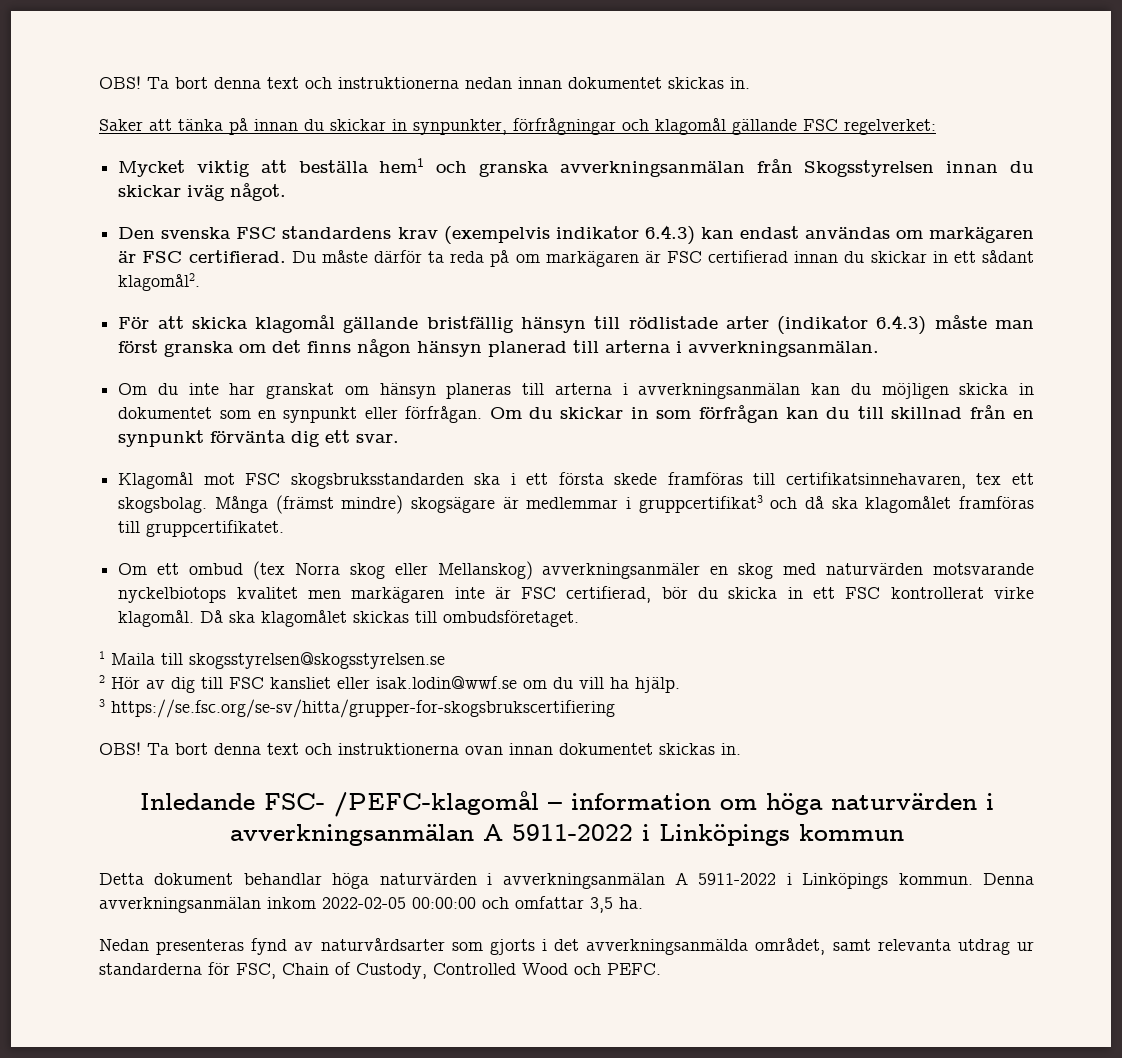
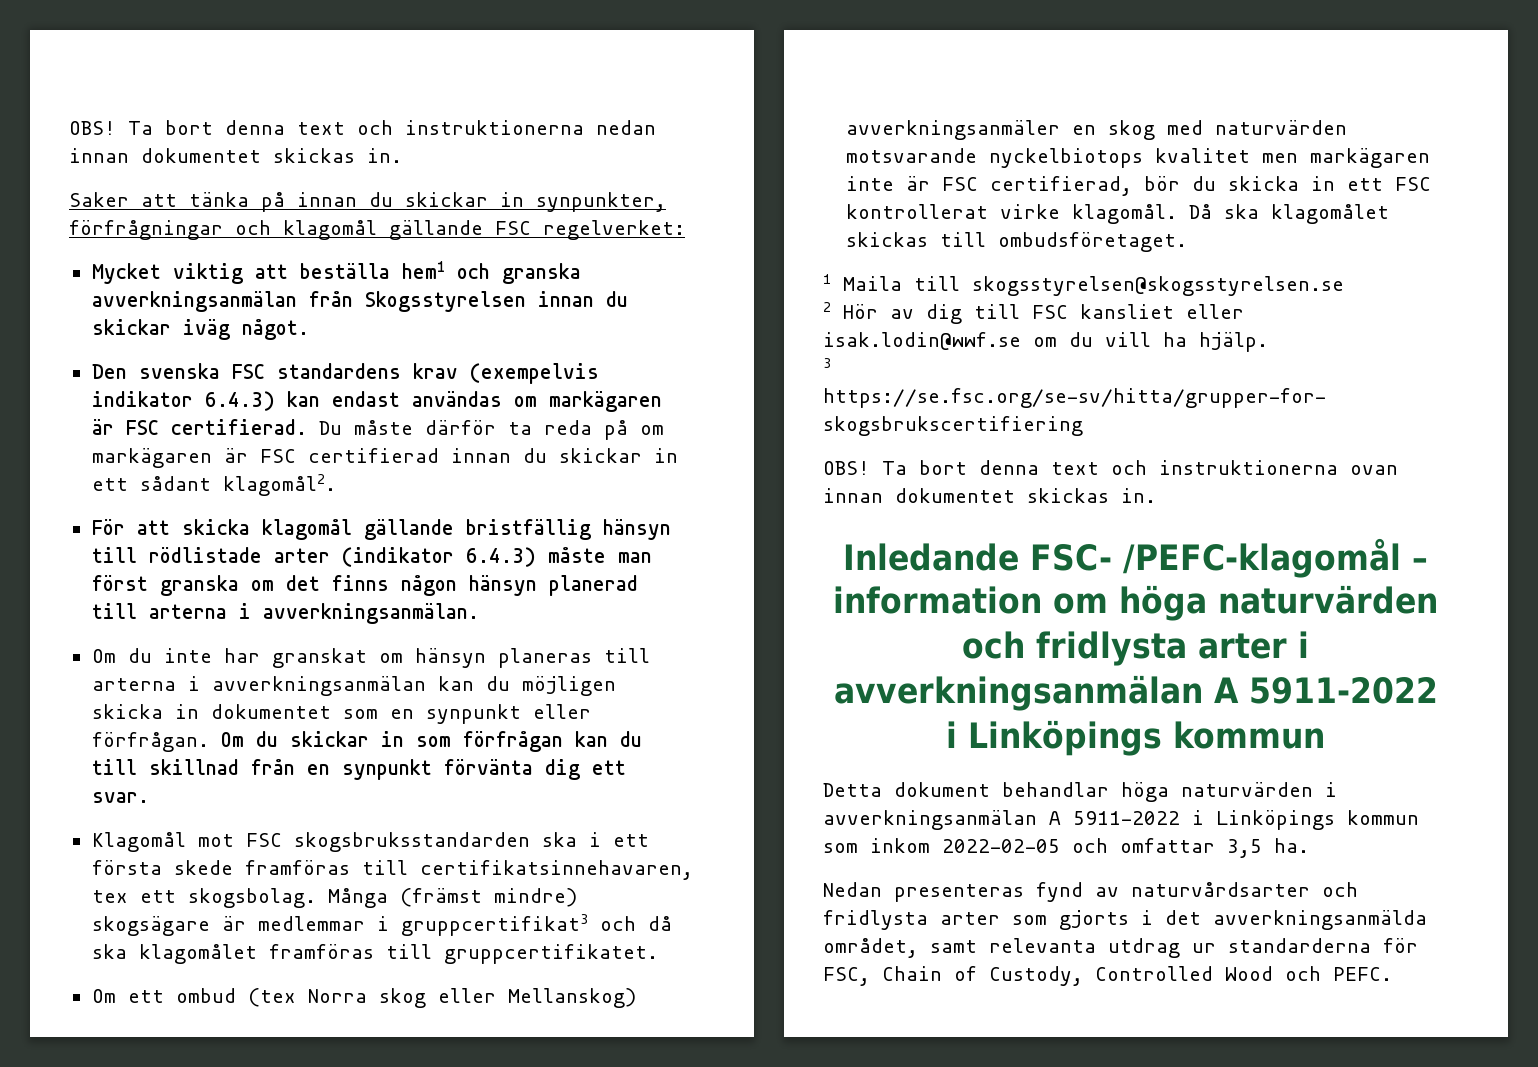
- Inledande FSC- /PEFC-klagomål – information om höga naturvärden i avverkningsanmälan A 5911-2022 i Linköpings kommun
+ Inledande FSC- /PEFC-klagomål – information om höga naturvärden och fridlysta arter i avverkningsanmälan A 5911-2022 i Linköpings kommun
- Detta dokument behandlar höga naturvärden i avverkningsanmälan A 5911-2022 i Linköpings kommun. Denna avverkningsanmälan inkom 2022-02-05 00:00:00 och omfattar 3,5 ha.
+ Detta dokument behandlar höga naturvärden i avverkningsanmälan A 5911-2022 i Linköpings kommun som inkom 2022-02-05 och omfattar 3,5 ha.
- Nedan presenteras fynd av naturvårdsarter som gjorts i det avverkningsanmälda området, samt relevanta utdrag ur standarderna för FSC, Chain of Custody, Controlled Wood och PEFC.
+ Nedan presenteras fynd av naturvårdsarter och fridlysta arter som gjorts i det avverkningsanmälda området, samt relevanta utdrag ur standarderna för FSC, Chain of Custody, Controlled Wood och PEFC.

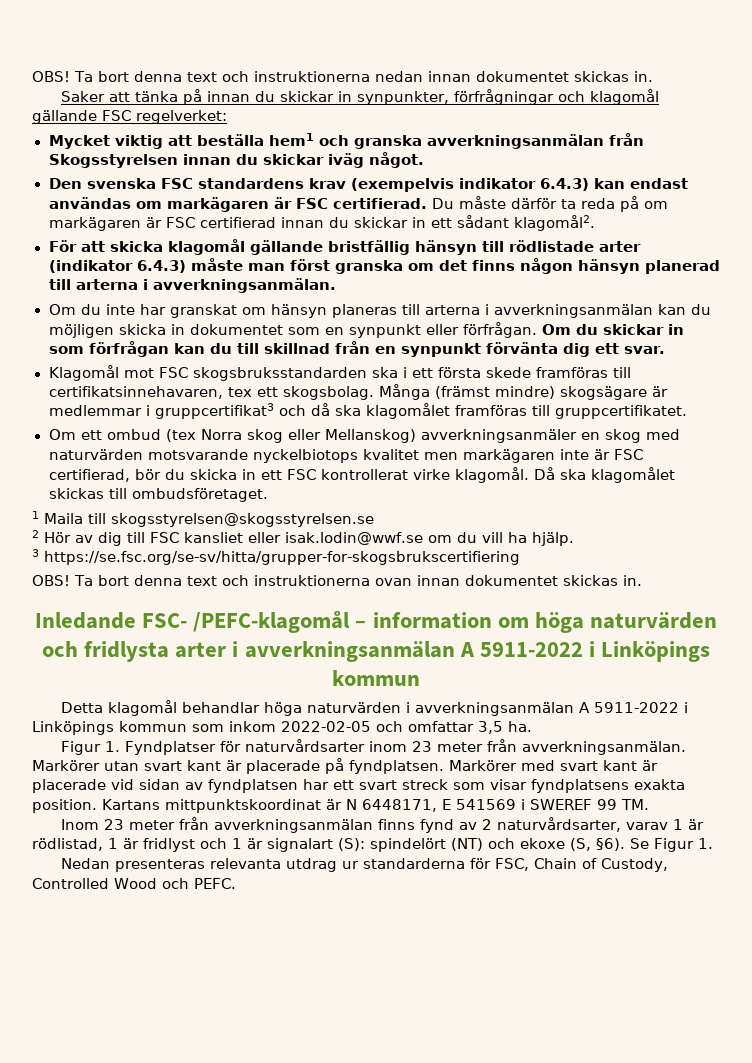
- Detta dokument behandlar höga naturvärden i avverkningsanmälan A 5911-2022 i Linköpings kommun som inkom 2022-02-05 och omfattar 3,5 ha.
+ Detta klagomål behandlar höga naturvärden i avverkningsanmälan A 5911-2022 i Linköpings kommun som inkom 2022-02-05 och omfattar 3,5 ha.
- Nedan presenteras fynd av naturvårdsarter och fridlysta arter som gjorts i det avverkningsanmälda området, samt relevanta utdrag ur standarderna för FSC, Chain of Custody, Controlled Wood och PEFC.
+ Figur 1. Fyndplatser för naturvårdsarter inom 23 meter från avverkningsanmälan. Markörer utan svart kant är placerade på fyndplatsen. Markörer med svart kant är placerade vid sidan av fyndplatsen har ett svart streck som visar fyndplatsens exakta position. Kartans mittpunktskoordinat är N 6448171, E 541569 i SWEREF 99 TM.
+ Inom 23 meter från avverkningsanmälan finns fynd av 2 naturvårdsarter, varav 1 är rödlistad, 1 är fridlyst och 1 är signalart (S): spindelört (NT) och ekoxe (S, §6). Se Figur 1.
+ Nedan presenteras relevanta utdrag ur standarderna för FSC, Chain of Custody, Controlled Wood och PEFC.

